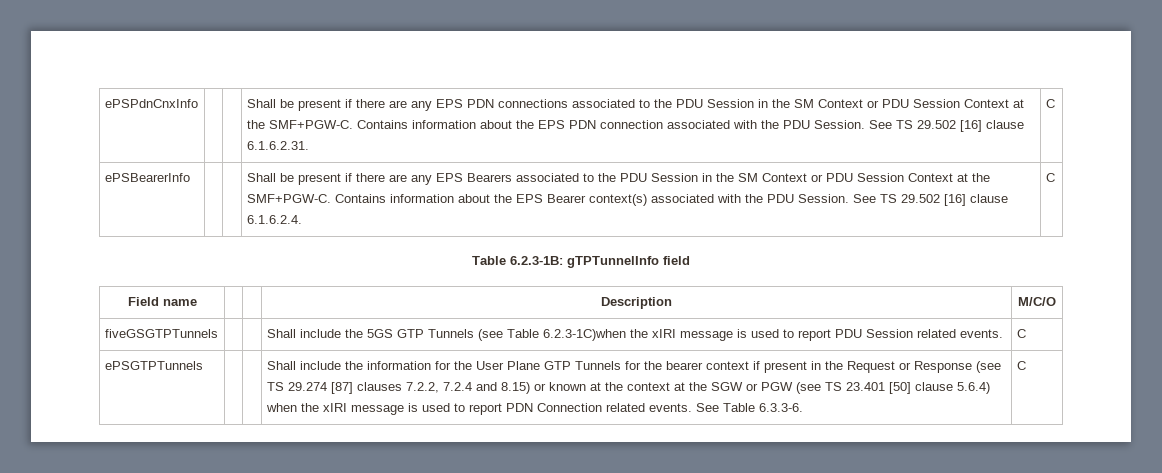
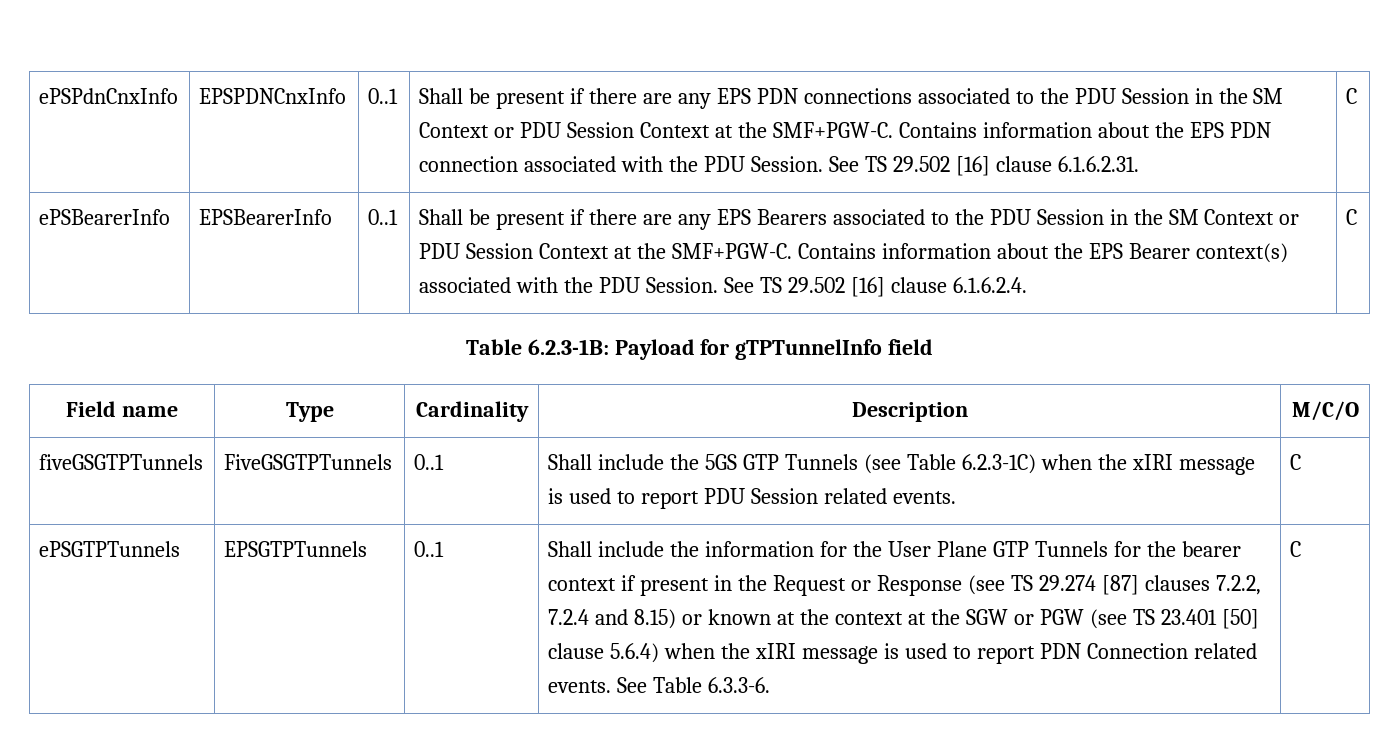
+ EPSPDNCnxInfo | 0..1
+ EPSBearerInfo | 0..1
- Table 6.2.3-1B: gTPTunnelInfo field
+ Table 6.2.3-1B: Payload for gTPTunnelInfo field
- Field name | | | Description | M/C/O
+ Field name | Type | Cardinality | Description | M/C/O
- fiveGSGTPTunnels | | | Shall include the 5GS GTP Tunnels (see Table 6.2.3-1C)when the xIRI message is used to report PDU Session related events. | C
+ fiveGSGTPTunnels | FiveGSGTPTunnels | 0..1 | Shall include the 5GS GTP Tunnels (see Table 6.2.3-1C) when the xIRI message is used to report PDU Session related events. | C
+ EPSGTPTunnels | 0..1

